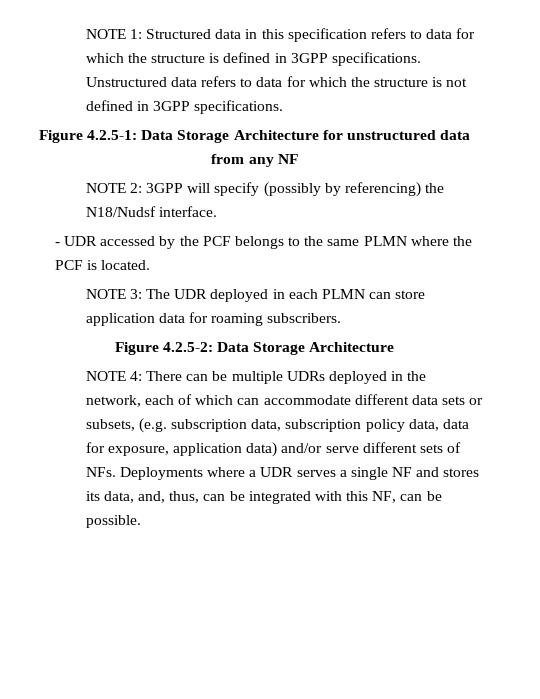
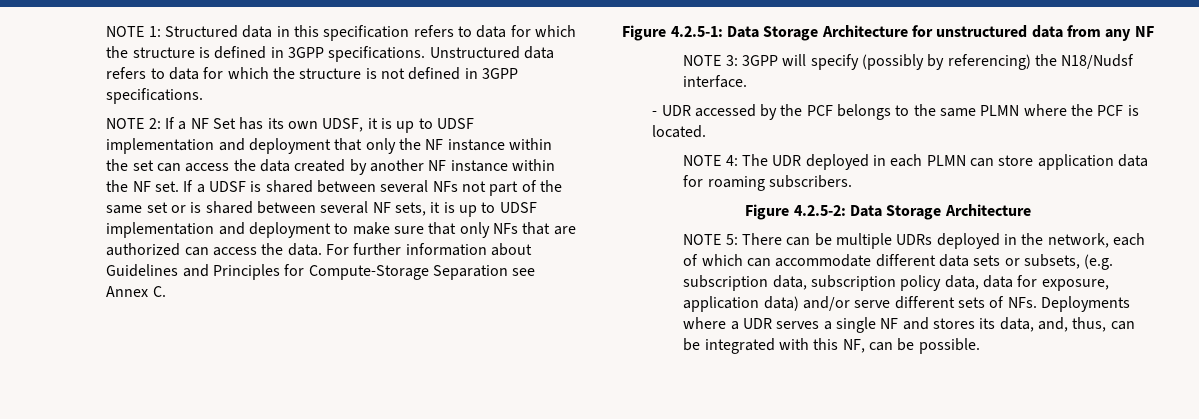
+ NOTE 2: If a NF Set has its own UDSF, it is up to UDSF implementation and deployment that only the NF instance within the set can access the data created by another NF instance within the NF set. If a UDSF is shared between several NFs not part of the same set or is shared between several NF sets, it is up to UDSF implementation and deployment to make sure that only NFs that are authorized can access the data. For further information about Guidelines and Principles for Compute-Storage Separation see Annex C.
- NOTE 2: 3GPP will specify (possibly by referencing) the N18/Nudsf interface.
+ NOTE 3: 3GPP will specify (possibly by referencing) the N18/Nudsf interface.
- NOTE 3: The UDR deployed in each PLMN can store application data for roaming subscribers.
+ NOTE 4: The UDR deployed in each PLMN can store application data for roaming subscribers.
- NOTE 4: There can be multiple UDRs deployed in the network, each of which can accommodate different data sets or subsets, (e.g. subscription data, subscription policy data, data for exposure, application data) and/or serve different sets of NFs. Deployments where a UDR serves a single NF and stores its data, and, thus, can be integrated with this NF, can be possible.
+ NOTE 5: There can be multiple UDRs deployed in the network, each of which can accommodate different data sets or subsets, (e.g. subscription data, subscription policy data, data for exposure, application data) and/or serve different sets of NFs. Deployments where a UDR serves a single NF and stores its data, and, thus, can be integrated with this NF, can be possible.

